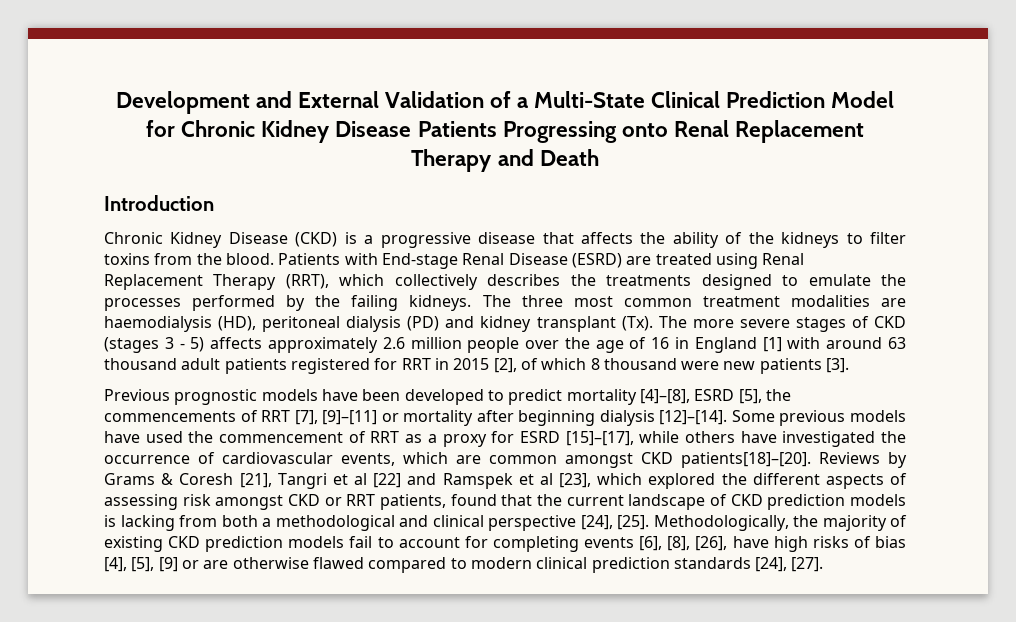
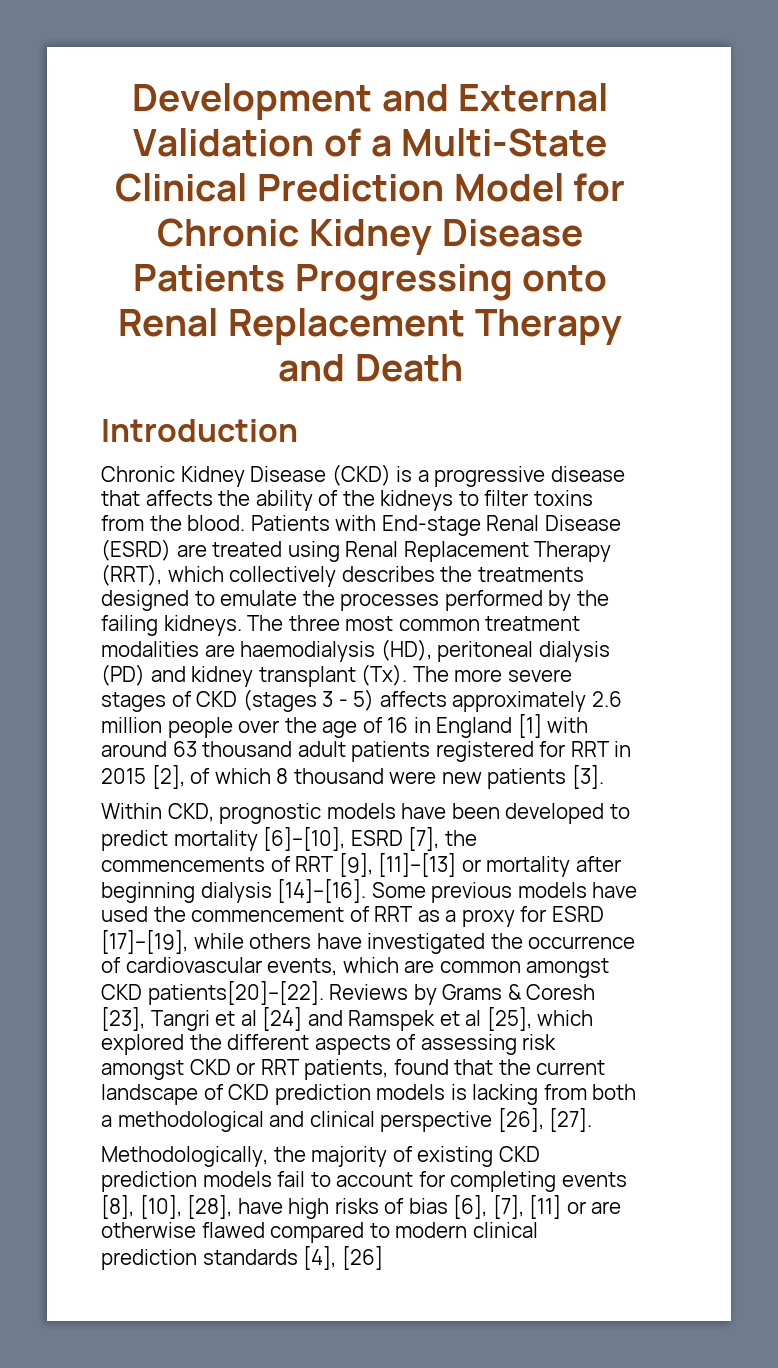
- Previous prognostic models have been developed to predict mortality [4]–[8], ESRD [5], the commencements of RRT [7], [9]–[11] or mortality after beginning dialysis [12]–[14].
+ Within CKD, prognostic models have been developed to predict mortality [6]–[10], ESRD [7], the commencements of RRT [9], [11]–[13] or mortality after beginning dialysis [14]–[16].
- Some previous models have used the commencement of RRT as a proxy for ESRD [15]–[17], while others have investigated the occurrence of cardiovascular events, which are common amongst CKD patients[18]–[20].
+ Some previous models have used the commencement of RRT as a proxy for ESRD [17]–[19], while others have investigated the occurrence of cardiovascular events, which are common amongst CKD patients[20]–[22].
- Reviews by Grams & Coresh [21], Tangri et al [22] and Ramspek et al [23], which explored the different aspects of assessing risk amongst CKD or RRT patients, found that the current landscape of CKD prediction models is lacking from both a methodological and clinical perspective [24], [25]. Methodologically, the majority of existing CKD prediction models fail to account for completing events [6], [8], [26], have high risks of bias [4], [5], [9] or are otherwise flawed compared to modern clinical prediction standards [24], [27].
+ Reviews by Grams & Coresh [23], Tangri et al [24] and Ramspek et al [25], which explored the different aspects of assessing risk amongst CKD or RRT patients, found that the current landscape of CKD prediction models is lacking from both a methodological and clinical perspective [26], [27].
+ Methodologically, the majority of existing CKD prediction models fail to account for completing events [8], [10], [28], have high risks of bias [6], [7], [11] or are otherwise flawed compared to modern clinical prediction standards [4], [26]

